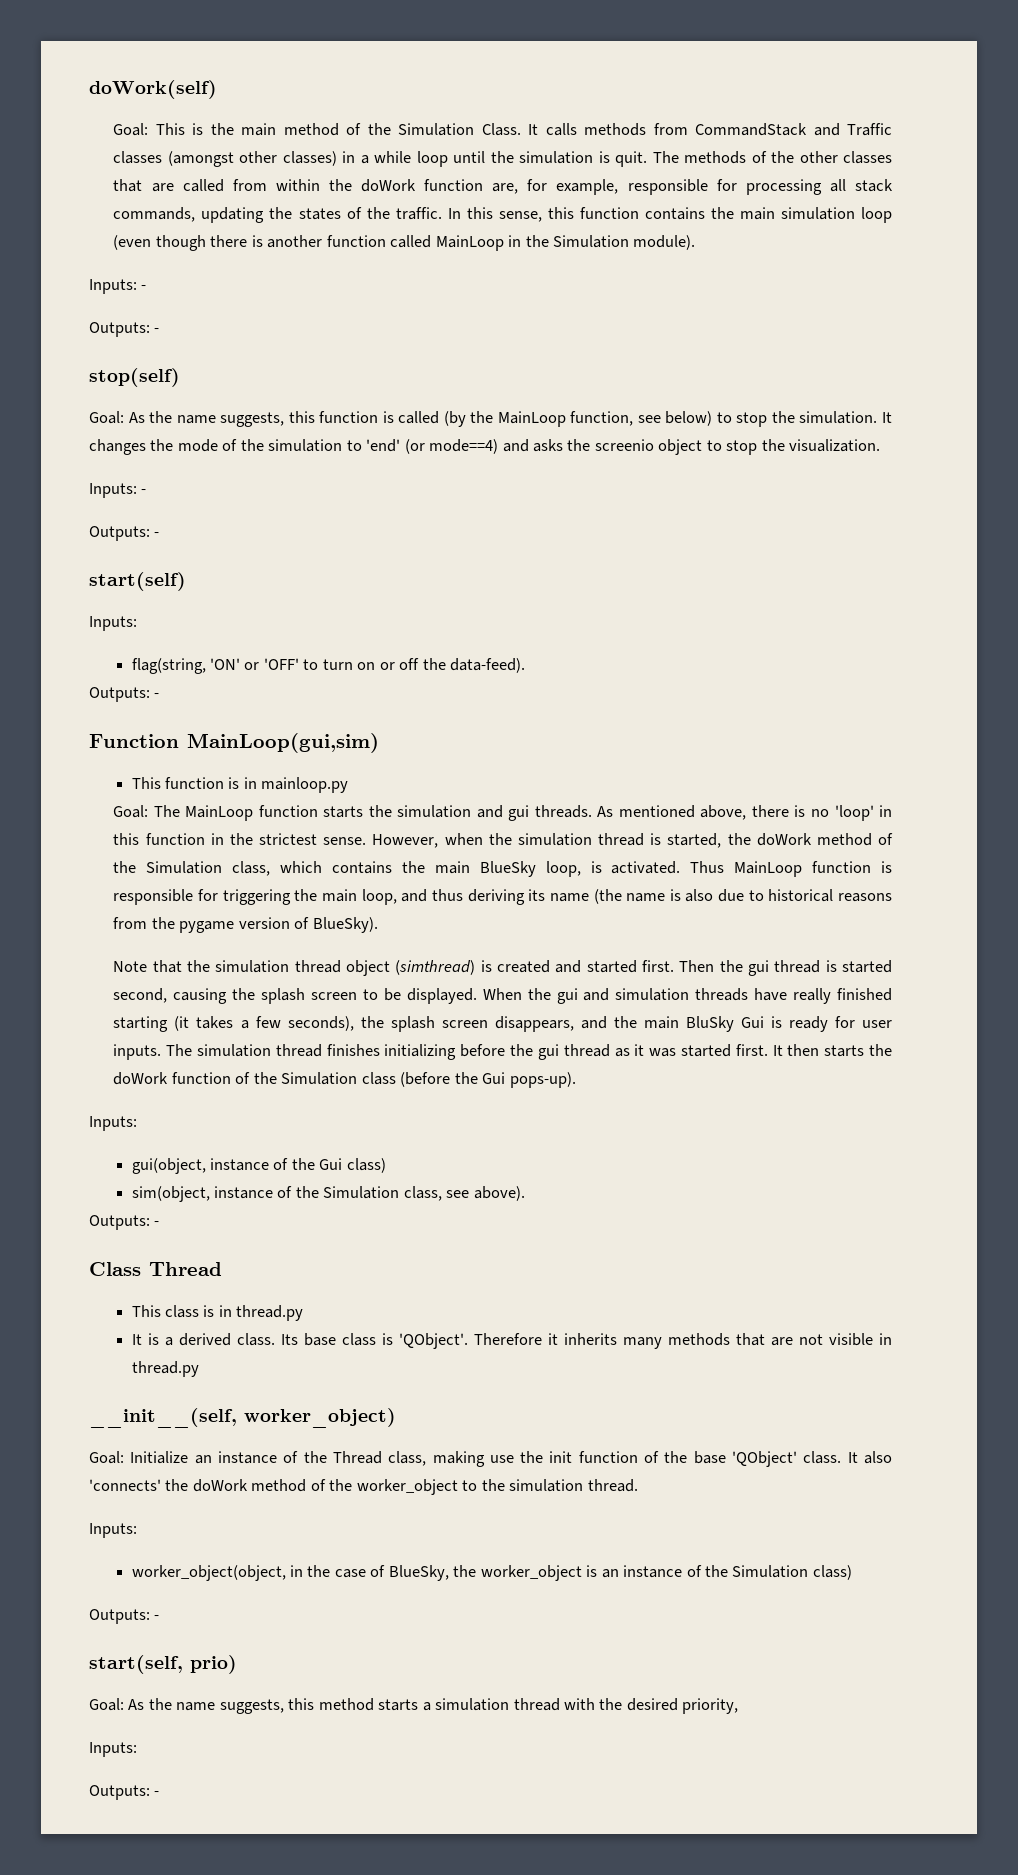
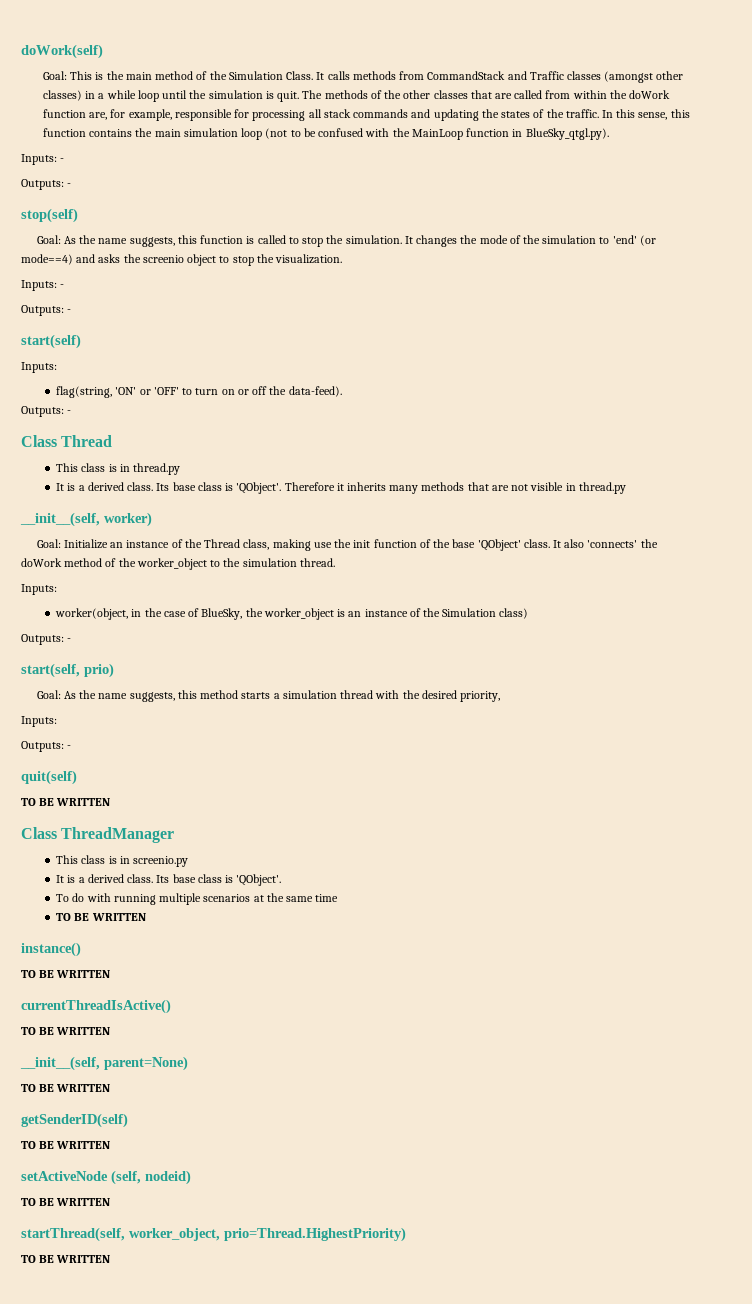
- The methods of the other classes that are called from within the doWork function are, for example, responsible for processing all stack commands, updating the states of the traffic.
+ The methods of the other classes that are called from within the doWork function are, for example, responsible for processing all stack commands and updating the states of the traffic.
- In this sense, this function contains the main simulation loop (even though there is another function called MainLoop in the Simulation module).
+ In this sense, this function contains the main simulation loop (not to be confused with the MainLoop function in BlueSky_qtgl.py).
- Goal: As the name suggests, this function is called (by the MainLoop function, see below) to stop the simulation.
+ Goal: As the name suggests, this function is called to stop the simulation.
- Function MainLoop(gui,sim)
- This function is in mainloop.py
- Goal: The MainLoop function starts the simulation and gui threads. As mentioned above, there is no 'loop' in this function in the strictest sense. However, when the simulation thread is started, the doWork method of the Simulation class, which contains the main BlueSky loop, is activated. Thus MainLoop function is responsible for triggering the main loop, and thus deriving its name (the name is also due to historical reasons from the pygame version of BlueSky).
- Note that the simulation thread object (simthread) is created and started first. Then the gui thread is started second, causing the splash screen to be displayed. When the gui and simulation threads have really finished starting (it takes a few seconds), the splash screen disappears, and the main BluSky Gui is ready for user inputs. The simulation thread finishes initializing before the gui thread as it was started first. It then starts the doWork function of the Simulation class (before the Gui pops-up).
- Inputs:
- gui(object, instance of the Gui class)
- sim(object, instance of the Simulation class, see above).
- Outputs: -
- __init__(self, worker_object)
+ __init__(self, worker)
- worker_object(object, in the case of BlueSky, the worker_object is an instance of the Simulation class)
+ worker(object, in the case of BlueSky, the worker_object is an instance of the Simulation class)
+ quit(self)
+ TO BE WRITTEN
+ Class ThreadManager
+ This class is in screenio.py
+ It is a derived class. Its base class is 'QObject'.
+ To do with running multiple scenarios at the same time
+ TO BE WRITTEN
+ instance()
+ TO BE WRITTEN
+ currentThreadIsActive()
+ TO BE WRITTEN
+ __init__(self, parent=None)
+ TO BE WRITTEN
+ getSenderID(self)
+ TO BE WRITTEN
+ setActiveNode (self, nodeid)
+ TO BE WRITTEN
+ startThread(self, worker_object, prio=Thread.HighestPriority)
+ TO BE WRITTEN

